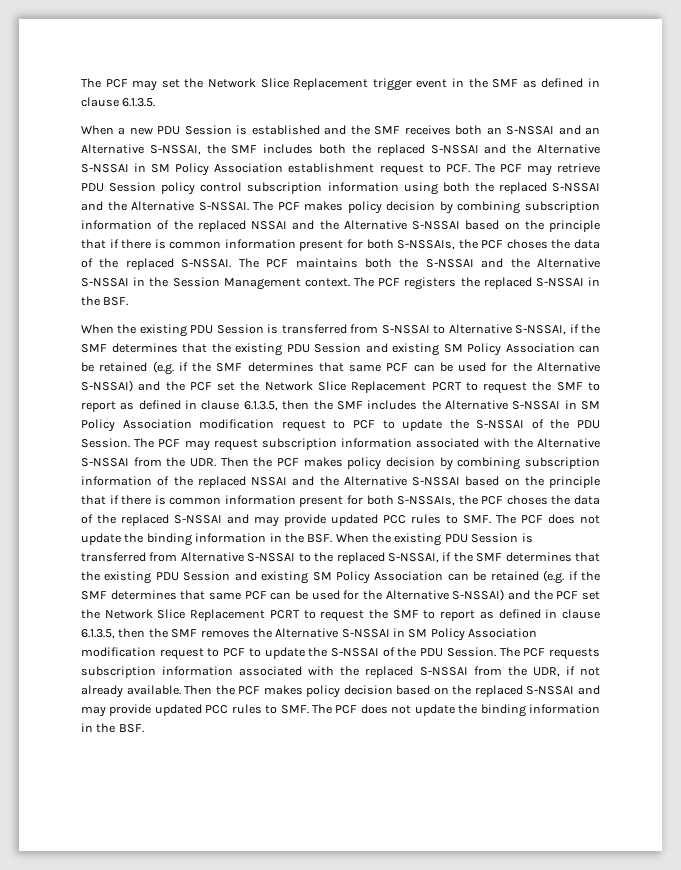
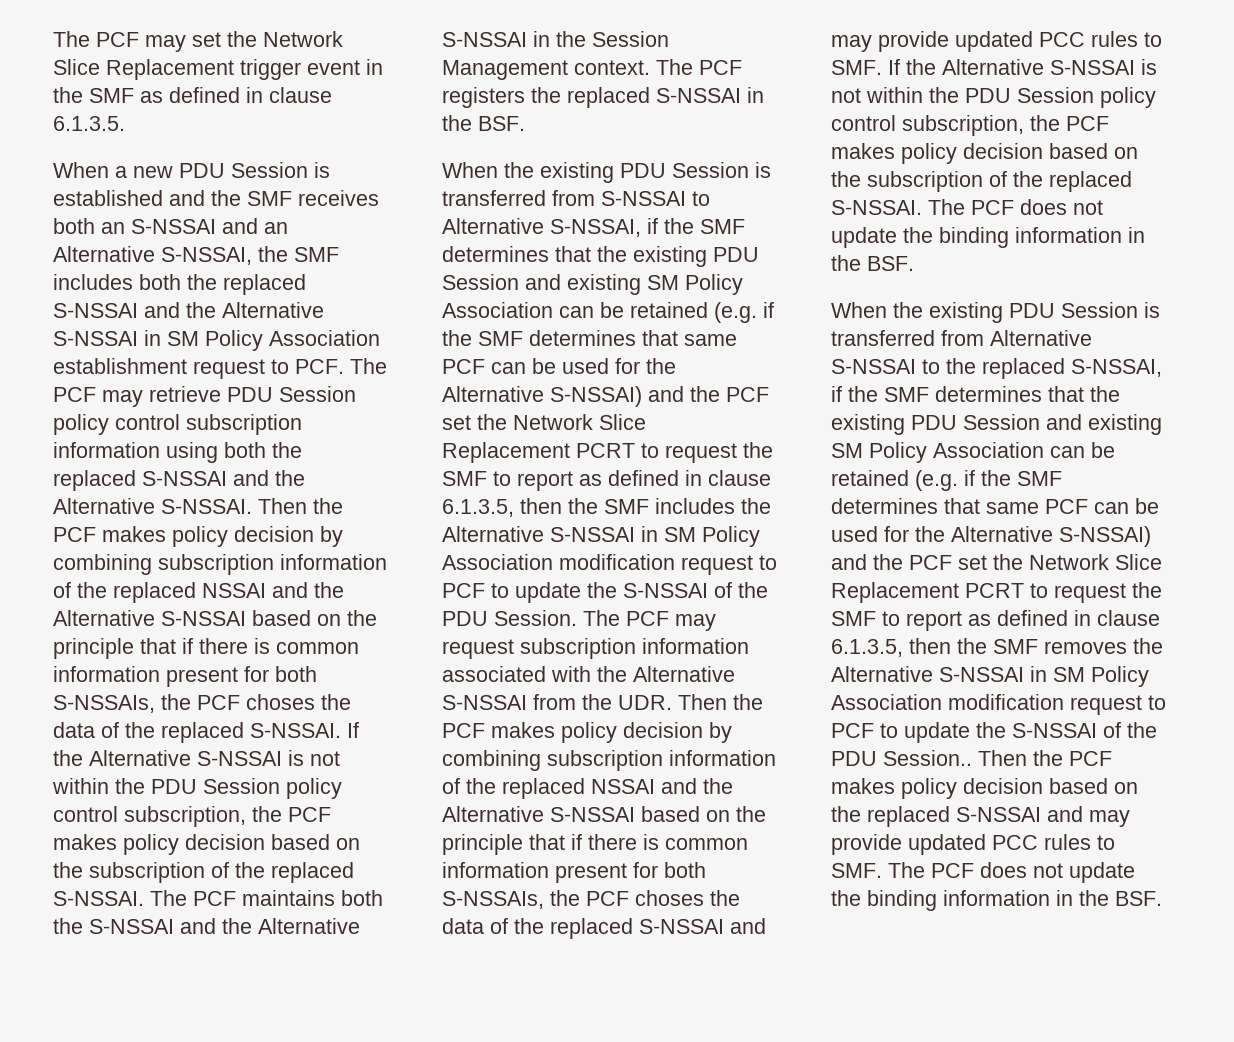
- The PCF makes policy decision by combining subscription information of the replaced NSSAI and the Alternative S-NSSAI based on the principle that if there is common information present for both S-NSSAIs, the PCF choses the data of the replaced S-NSSAI.
+ Then the PCF makes policy decision by combining subscription information of the replaced NSSAI and the Alternative S-NSSAI based on the principle that if there is common information present for both S-NSSAIs, the PCF choses the data of the replaced S-NSSAI. If the Alternative S-NSSAI is not within the PDU Session policy control subscription, the PCF makes policy decision based on the subscription of the replaced S-NSSAI.
- The PCF may request subscription information associated with the Alternative S-NSSAI from the UDR. Then the PCF makes policy decision by combining subscription information of the replaced NSSAI and the Alternative S-NSSAI based on the principle that if there is common information present for both S-NSSAIs, the PCF choses the data of the replaced S-NSSAI and may provide updated PCC rules to SMF. The PCF does not update the binding information in the BSF. When the existing PDU Session is transferred from Alternative S-NSSAI to the replaced S-NSSAI, if the SMF determines that the existing PDU Session and existing SM Policy Association can be retained (e.g. if the SMF determines that same PCF can be used for the Alternative S-NSSAI) and the PCF set the Network Slice Replacement PCRT to request the SMF to report as defined in clause 6.1.3.5, then the SMF removes the Alternative S-NSSAI in SM Policy Association modification request to PCF to update the S-NSSAI of the PDU Session. The PCF requests subscription information associated with the replaced S-NSSAI from the UDR, if not already available.
+ The PCF may request subscription information associated with the Alternative S-NSSAI from the UDR. Then the PCF makes policy decision by combining subscription information of the replaced NSSAI and the Alternative S-NSSAI based on the principle that if there is common information present for both S-NSSAIs, the PCF choses the data of the replaced S-NSSAI and may provide updated PCC rules to SMF. If the Alternative S-NSSAI is not within the PDU Session policy control subscription, the PCF makes policy decision based on the subscription of the replaced S-NSSAI. The PCF does not update the binding information in the BSF.
+ When the existing PDU Session is transferred from Alternative S-NSSAI to the replaced S-NSSAI, if the SMF determines that the existing PDU Session and existing SM Policy Association can be retained (e.g. if the SMF determines that same PCF can be used for the Alternative S-NSSAI) and the PCF set the Network Slice Replacement PCRT to request the SMF to report as defined in clause 6.1.3.5, then the SMF removes the Alternative S-NSSAI in SM Policy Association modification request to PCF to update the S-NSSAI of the PDU Session..

